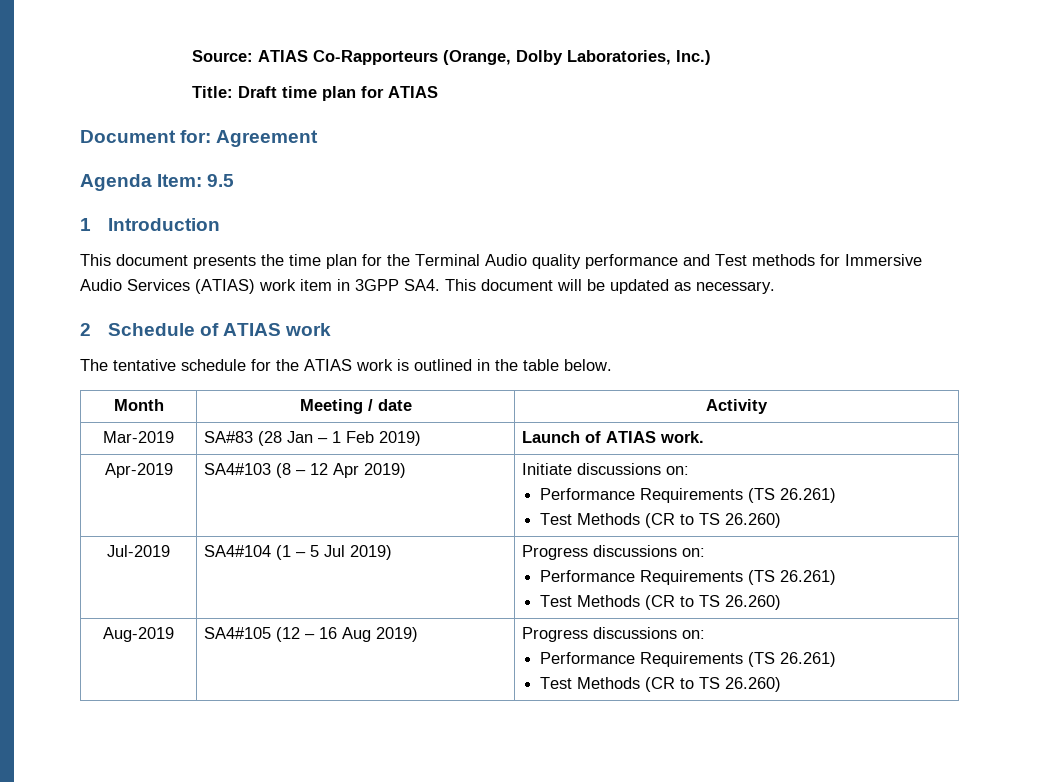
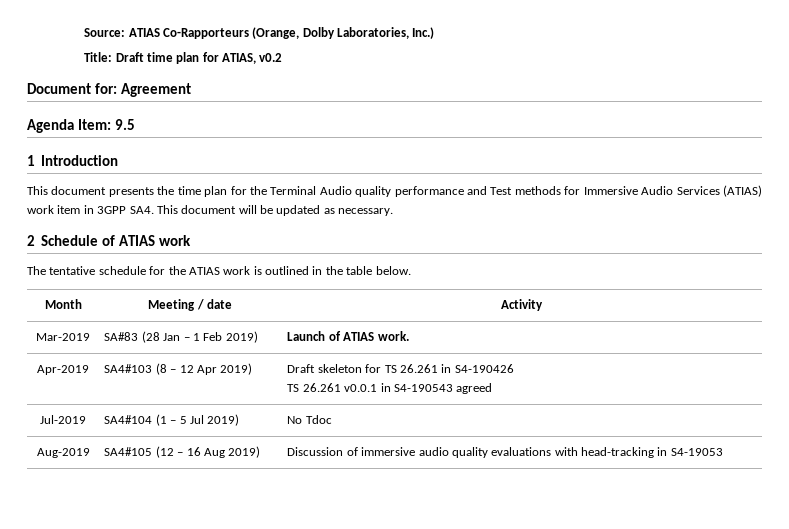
- Title: Draft time plan for ATIAS
+ Title: Draft time plan for ATIAS, v0.2
- Apr-2019 | SA4#103 (8 – 12 Apr 2019) | Initiate discussions on:
- Performance Requirements (TS 26.261)
- Test Methods (CR to TS 26.260)
+ Apr-2019 | SA4#103 (8 – 12 Apr 2019) | Draft skeleton for TS 26.261 in S4-190426
+ TS 26.261 v0.0.1 in S4-190543 agreed
- Jul-2019 | SA4#104 (1 – 5 Jul 2019) | Progress discussions on:
- Performance Requirements (TS 26.261)
- Test Methods (CR to TS 26.260)
+ Jul-2019 | SA4#104 (1 – 5 Jul 2019) | No Tdoc
- Aug-2019 | SA4#105 (12 – 16 Aug 2019) | Progress discussions on:
- Performance Requirements (TS 26.261)
- Test Methods (CR to TS 26.260)
+ Aug-2019 | SA4#105 (12 – 16 Aug 2019) | Discussion of immersive audio quality evaluations with head-tracking in S4-19053

